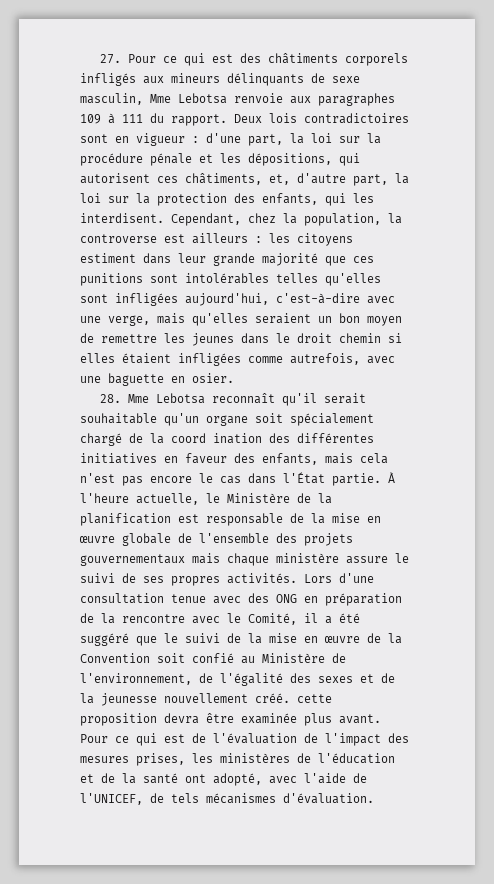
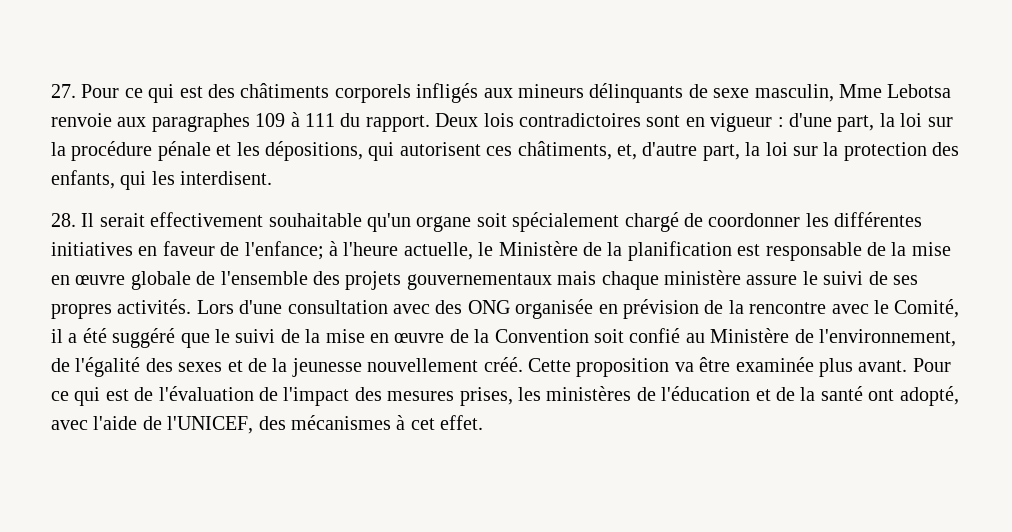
- d'une part, la loi sur la procédure pénale et les dépositions, qui autorisent ces châtiments, et, d'autre part, la loi sur la protection des enfants, qui les interdisent. Cependant, chez la population, la controverse est ailleurs : les citoyens estiment dans leur grande majorité que ces punitions sont intolérables telles qu'elles sont infligées aujourd'hui, c'est-à-dire avec une verge, mais qu'elles seraient un bon moyen de remettre les jeunes dans le droit chemin si elles étaient infligées comme autrefois, avec une baguette en osier.
- 28. Mme Lebotsa reconnaît qu'il serait souhaitable qu'un organe soit spécialement chargé de la coord ination des différentes initiatives en faveur des enfants, mais cela n'est pas encore le cas dans l'État partie. À l'heure actuelle, le Ministère de la planification est responsable de la mise en œuvre globale de l'ensemble des projets gouvernementaux mais chaque ministère assure le suivi de ses propres activités.
+ d'une part, la loi sur la procédure pénale et les dépositions, qui autorisent ces châtiments, et, d'autre part, la loi sur la protection des enfants, qui les interdisent.
+ 28. Il serait effectivement souhaitable qu'un organe soit spécialement chargé de coordonner les différentes initiatives en faveur de l'enfance; à l'heure actuelle, le Ministère de la planification est responsable de la mise en œuvre globale de l'ensemble des projets gouvernementaux mais chaque ministère assure le suivi de ses propres activités.
- Lors d'une consultation tenue avec des ONG en préparation de la rencontre avec le Comité, il a été suggéré que le suivi de la mise en œuvre de la Convention soit confié au Ministère de l'environnement, de l'égalité des sexes et de la jeunesse nouvellement créé. cette proposition devra être examinée plus avant.
+ Lors d'une consultation avec des ONG organisée en prévision de la rencontre avec le Comité, il a été suggéré que le suivi de la mise en œuvre de la Convention soit confié au Ministère de l'environnement, de l'égalité des sexes et de la jeunesse nouvellement créé. Cette proposition va être examinée plus avant.
- Pour ce qui est de l'évaluation de l'impact des mesures prises, les ministères de l'éducation et de la santé ont adopté, avec l'aide de l'UNICEF, de tels mécanismes d'évaluation.
+ Pour ce qui est de l'évaluation de l'impact des mesures prises, les ministères de l'éducation et de la santé ont adopté, avec l'aide de l'UNICEF, des mécanismes à cet effet.

